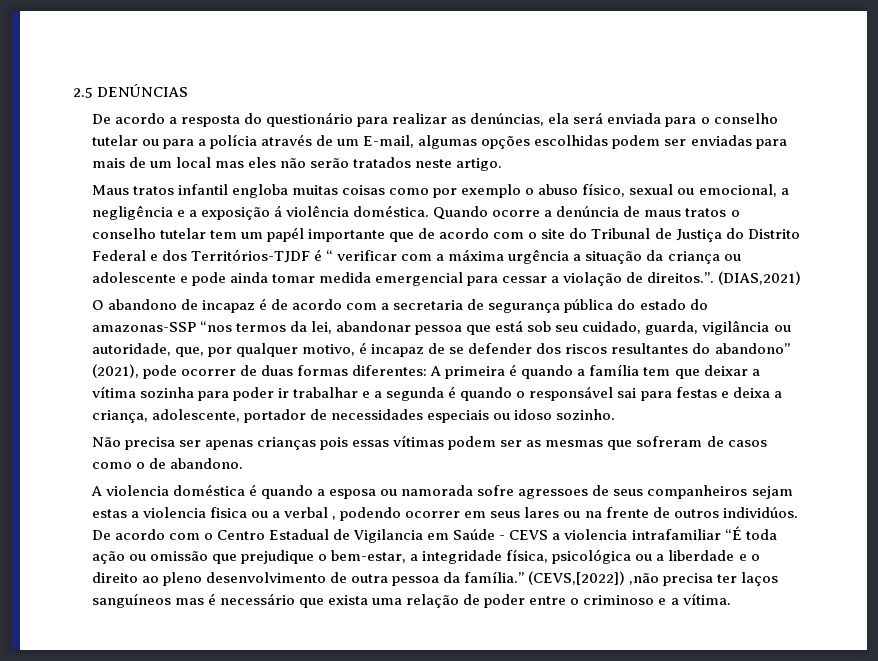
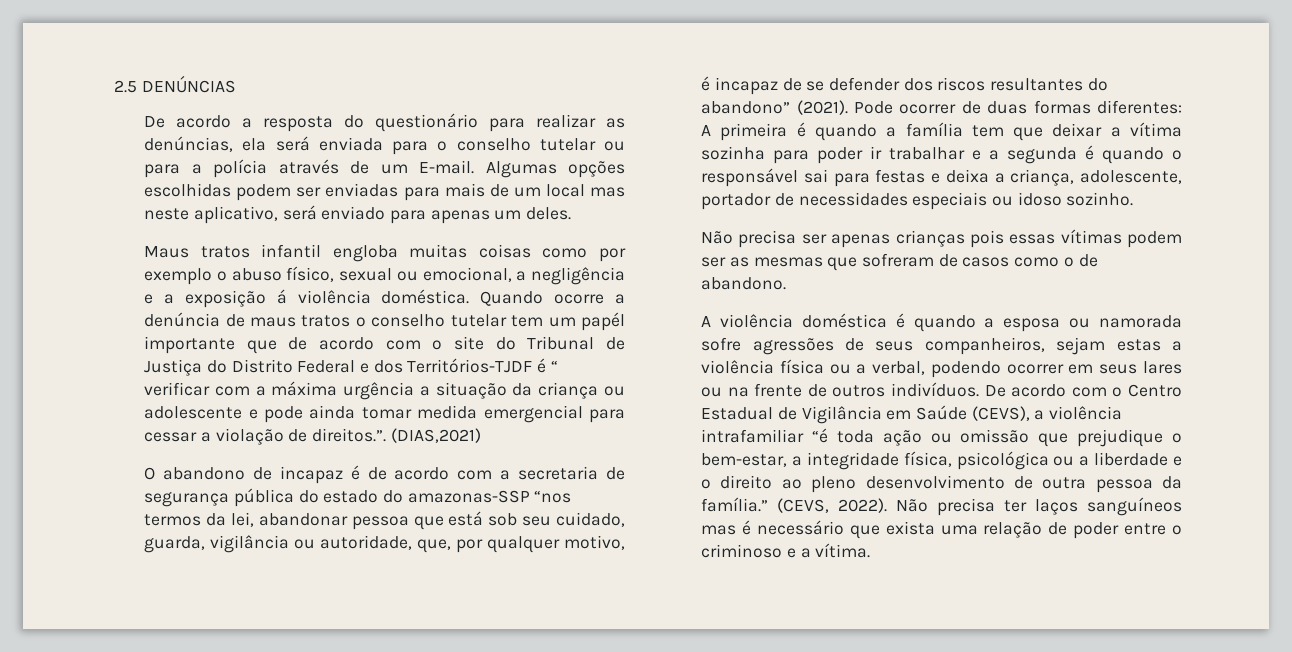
- De acordo a resposta do questionário para realizar as denúncias, ela será enviada para o conselho tutelar ou para a polícia através de um E-mail, algumas opções escolhidas podem ser enviadas para mais de um local mas eles não serão tratados neste artigo.
+ De acordo a resposta do questionário para realizar as denúncias, ela será enviada para o conselho tutelar ou para a polícia através de um E-mail. Algumas opções escolhidas podem ser enviadas para mais de um local mas neste aplicativo, será enviado para apenas um deles.
- O abandono de incapaz é de acordo com a secretaria de segurança pública do estado do amazonas-SSP “nos termos da lei, abandonar pessoa que está sob seu cuidado, guarda, vigilância ou autoridade, que, por qualquer motivo, é incapaz de se defender dos riscos resultantes do abandono” (2021), pode ocorrer de duas formas diferentes:
+ O abandono de incapaz é de acordo com a secretaria de segurança pública do estado do amazonas-SSP “nos termos da lei, abandonar pessoa que está sob seu cuidado, guarda, vigilância ou autoridade, que, por qualquer motivo, é incapaz de se defender dos riscos resultantes do abandono” (2021). Pode ocorrer de duas formas diferentes:
- A violencia doméstica é quando a esposa ou namorada sofre agressoes de seus companheiros sejam estas a violencia fisica ou a verbal , podendo ocorrer em seus lares ou na frente de outros individúos.
+ A violência doméstica é quando a esposa ou namorada sofre agressões de seus companheiros, sejam estas a violência física ou a verbal, podendo ocorrer em seus lares ou na frente de outros indivíduos.
- De acordo com o Centro Estadual de Vigilancia em Saúde - CEVS a violencia intrafamiliar “É toda ação ou omissão que prejudique o bem-estar, a integridade física, psicológica ou a liberdade e o direito ao pleno desenvolvimento de outra pessoa da família.”
+ De acordo com o Centro Estadual de Vigilância em Saúde (CEVS), a violência intrafamiliar “é toda ação ou omissão que prejudique o bem-estar, a integridade física, psicológica ou a liberdade e o direito ao pleno desenvolvimento de outra pessoa da família.”
- (CEVS,[2022]) ,não precisa ter laços sanguíneos mas é necessário que exista uma relação de poder entre o criminoso e a vítima.
+ (CEVS, 2022). Não precisa ter laços sanguíneos mas é necessário que exista uma relação de poder entre o criminoso e a vítima.

